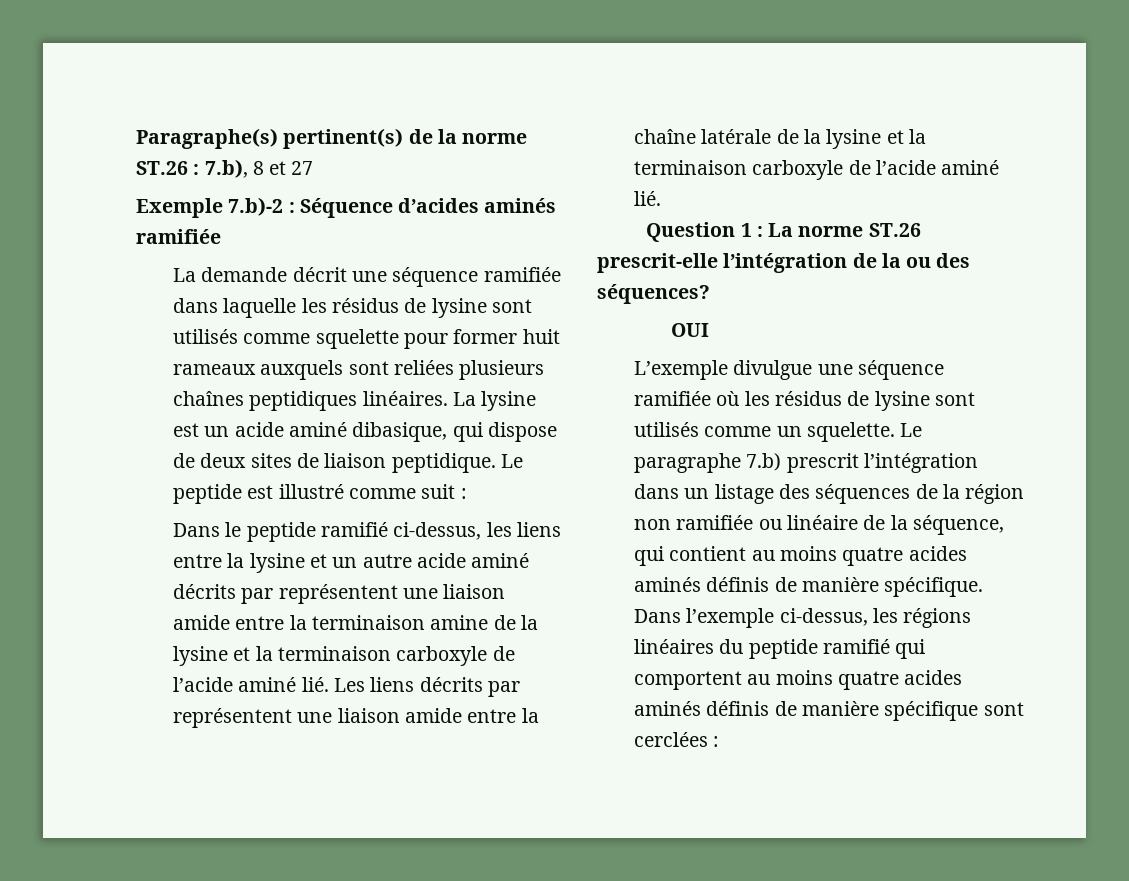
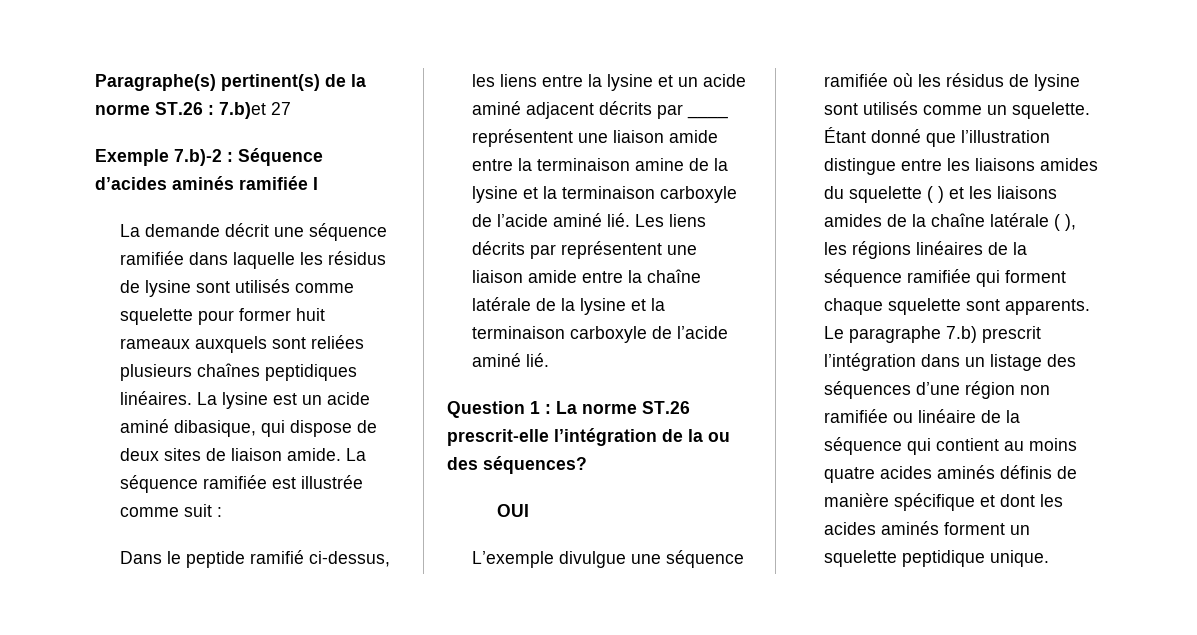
- Paragraphe(s) pertinent(s) de la norme ST.26 : 7.b), 8 et 27
+ Paragraphe(s) pertinent(s) de la norme ST.26 : 7.b)et 27
- Exemple 7.b)-2 : Séquence d’acides aminés ramifiée
+ Exemple 7.b)-2 : Séquence d’acides aminés ramifiée I
- La lysine est un acide aminé dibasique, qui dispose de deux sites de liaison peptidique. Le peptide est illustré comme suit :
+ La lysine est un acide aminé dibasique, qui dispose de deux sites de liaison amide. La séquence ramifiée est illustrée comme suit :
- Dans le peptide ramifié ci-dessus, les liens entre la lysine et un autre acide aminé décrits par représentent une liaison amide entre la terminaison amine de la lysine et la terminaison carboxyle de l’acide aminé lié.
+ Dans le peptide ramifié ci-dessus, les liens entre la lysine et un acide aminé adjacent décrits par ____ représentent une liaison amide entre la terminaison amine de la lysine et la terminaison carboxyle de l’acide aminé lié.
+ Étant donné que l’illustration distingue entre les liaisons amides du squelette ( ) et les liaisons amides de la chaîne latérale ( ), les régions linéaires de la séquence ramifiée qui forment chaque squelette sont apparents.
- Le paragraphe 7.b) prescrit l’intégration dans un listage des séquences de la région non ramifiée ou linéaire de la séquence, qui contient au moins quatre acides aminés définis de manière spécifique. Dans l’exemple ci-dessus, les régions linéaires du peptide ramifié qui comportent au moins quatre acides aminés définis de manière spécifique sont cerclées :
+ Le paragraphe 7.b) prescrit l’intégration dans un listage des séquences d’une région non ramifiée ou linéaire de la séquence qui contient au moins quatre acides aminés définis de manière spécifique et dont les acides aminés forment un squelette peptidique unique.

